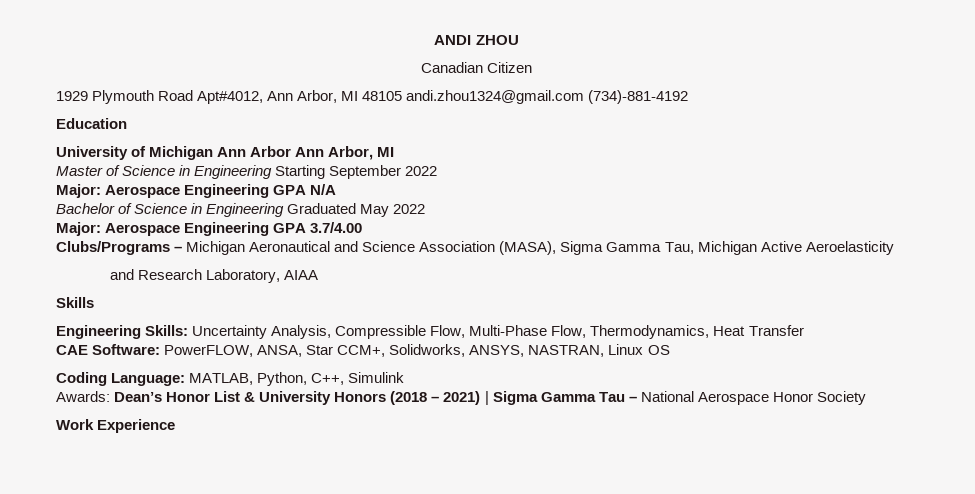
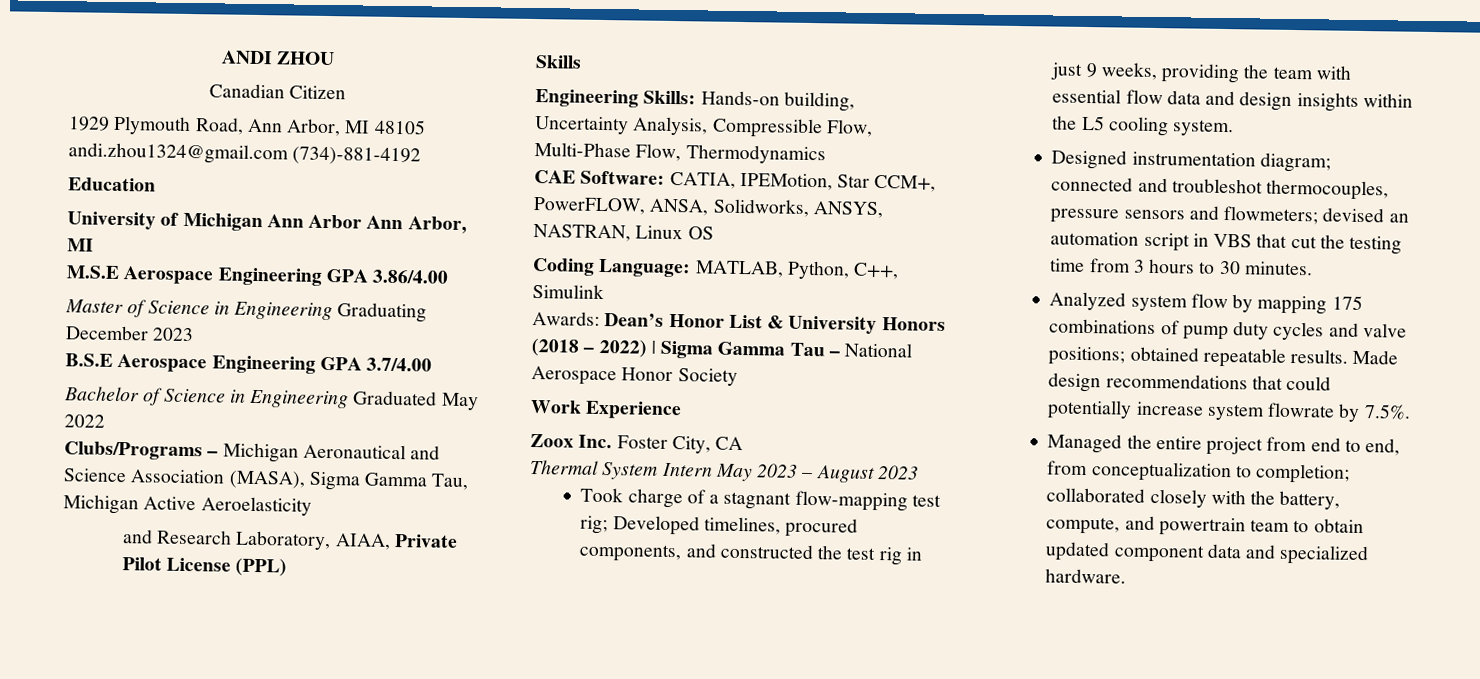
- 1929 Plymouth Road Apt#4012, Ann Arbor, MI 48105 andi.zhou1324@gmail.com (734)-881-4192
+ 1929 Plymouth Road, Ann Arbor, MI 48105 andi.zhou1324@gmail.com (734)-881-4192
+ M.S.E Aerospace Engineering GPA 3.86/4.00
- Master of Science in Engineering Starting September 2022
- Major: Aerospace Engineering GPA N/A
+ Master of Science in Engineering Graduating December 2023
+ B.S.E Aerospace Engineering GPA 3.7/4.00
- Major: Aerospace Engineering GPA 3.7/4.00
- and Research Laboratory, AIAA
+ and Research Laboratory, AIAA, Private Pilot License (PPL)
- Engineering Skills: Uncertainty Analysis, Compressible Flow, Multi-Phase Flow, Thermodynamics, Heat Transfer
+ Engineering Skills: Hands-on building, Uncertainty Analysis, Compressible Flow, Multi-Phase Flow, Thermodynamics
- CAE Software: PowerFLOW, ANSA, Star CCM+, Solidworks, ANSYS, NASTRAN, Linux OS
+ CAE Software: CATIA, IPEMotion, Star CCM+, PowerFLOW, ANSA, Solidworks, ANSYS, NASTRAN, Linux OS
- Awards: Dean’s Honor List & University Honors (2018 – 2021) | Sigma Gamma Tau – National Aerospace Honor Society
+ Awards: Dean’s Honor List & University Honors (2018 – 2022) | Sigma Gamma Tau – National Aerospace Honor Society
+ Zoox Inc. Foster City, CA
+ Thermal System Intern May 2023 – August 2023
+ Took charge of a stagnant flow-mapping test rig; Developed timelines, procured components, and constructed the test rig in just 9 weeks, providing the team with essential flow data and design insights within the L5 cooling system.
+ Designed instrumentation diagram; connected and troubleshot thermocouples, pressure sensors and flowmeters; devised an automation script in VBS that cut the testing time from 3 hours to 30 minutes.
+ Analyzed system flow by mapping 175 combinations of pump duty cycles and valve positions; obtained repeatable results. Made design recommendations that could potentially increase system flowrate by 7.5%.
+ Managed the entire project from end to end, from conceptualization to completion; collaborated closely with the battery, compute, and powertrain team to obtain updated component data and specialized hardware.

